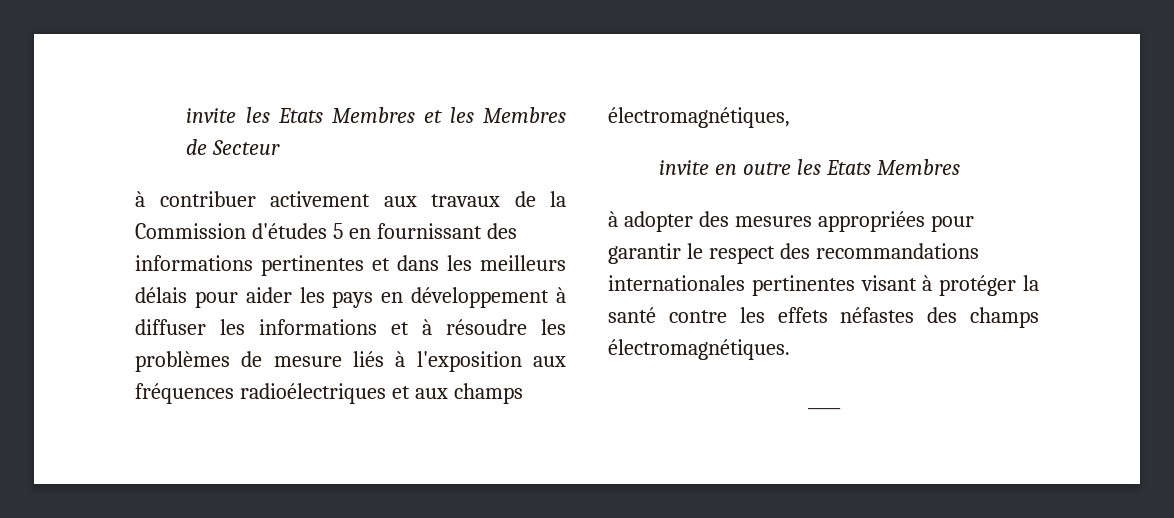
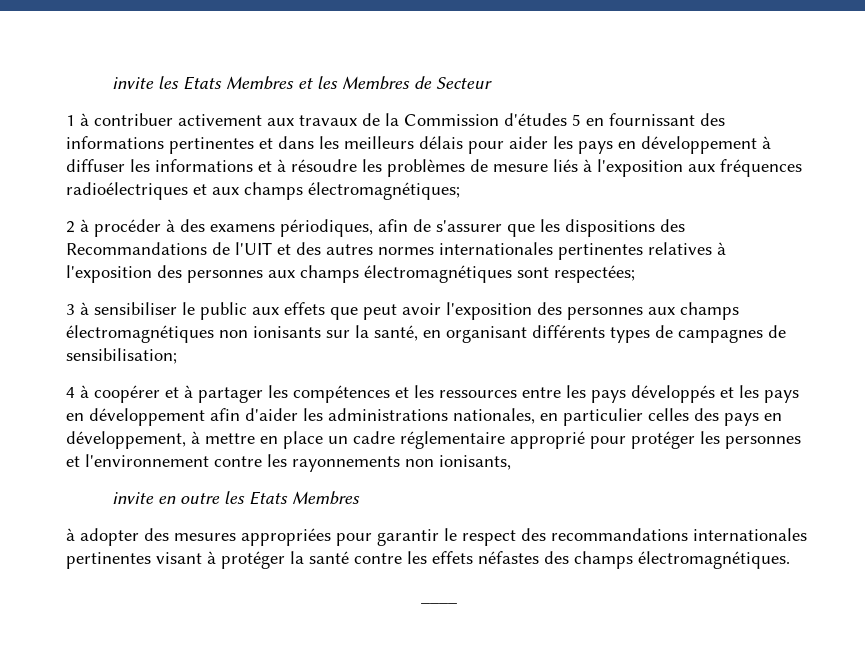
- à contribuer activement aux travaux de la Commission d'études 5 en fournissant des informations pertinentes et dans les meilleurs délais pour aider les pays en développement à diffuser les informations et à résoudre les problèmes de mesure liés à l'exposition aux fréquences radioélectriques et aux champs électromagnétiques,
+ 1 à contribuer activement aux travaux de la Commission d'études 5 en fournissant des informations pertinentes et dans les meilleurs délais pour aider les pays en développement à diffuser les informations et à résoudre les problèmes de mesure liés à l'exposition aux fréquences radioélectriques et aux champs électromagnétiques;
+ 2 à procéder à des examens périodiques, afin de s'assurer que les dispositions des Recommandations de l'UIT et des autres normes internationales pertinentes relatives à l'exposition des personnes aux champs électromagnétiques sont respectées;
+ 3 à sensibiliser le public aux effets que peut avoir l'exposition des personnes aux champs électromagnétiques non ionisants sur la santé, en organisant différents types de campagnes de sensibilisation;
+ 4 à coopérer et à partager les compétences et les ressources entre les pays développés et les pays en développement afin d'aider les administrations nationales, en particulier celles des pays en développement, à mettre en place un cadre réglementaire approprié pour protéger les personnes et l'environnement contre les rayonnements non ionisants,

